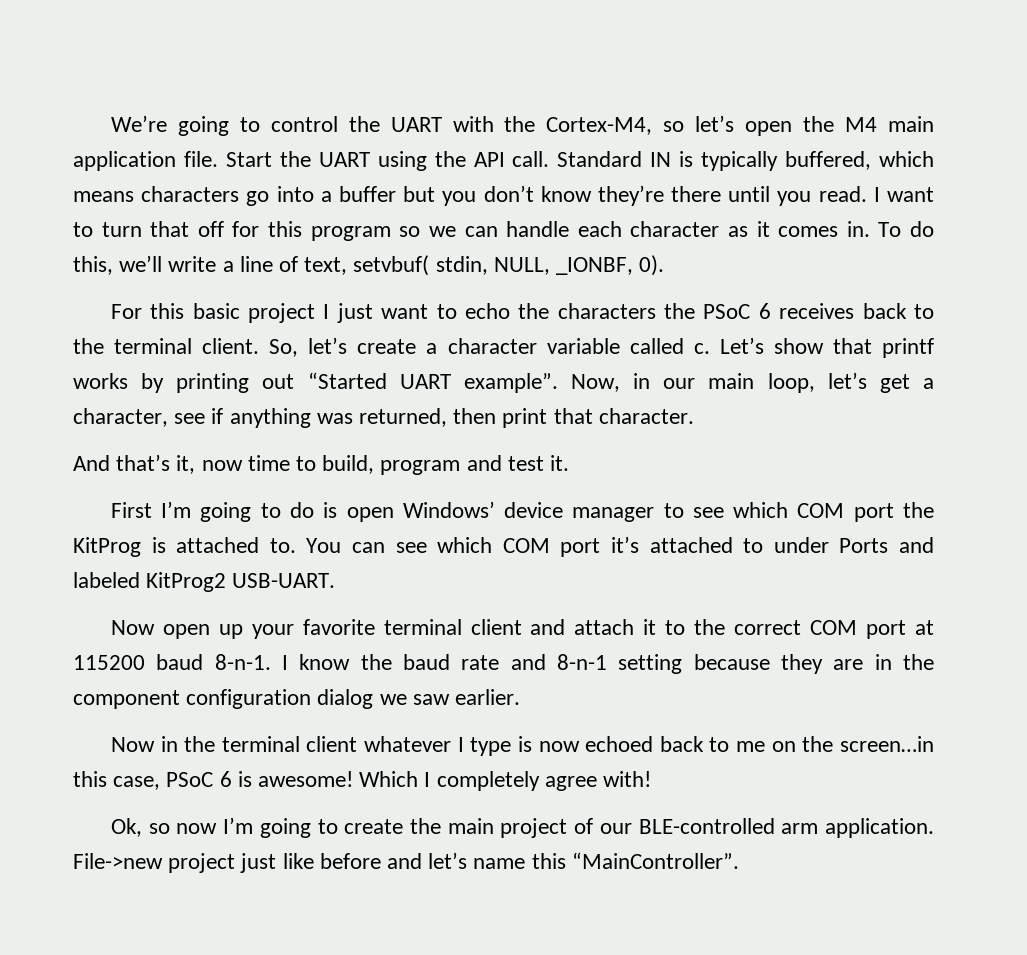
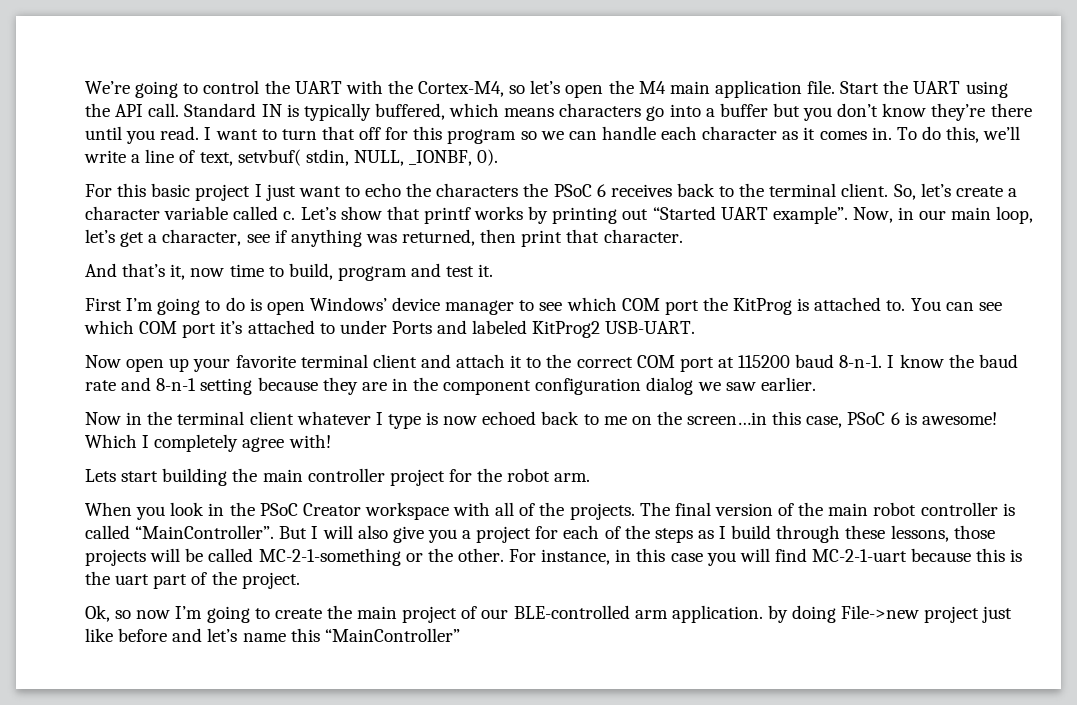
+ Lets start building the main controller project for the robot arm.
+ When you look in the PSoC Creator workspace with all of the projects. The final version of the main robot controller is called “MainController”. But I will also give you a project for each of the steps as I build through these lessons, those projects will be called MC-2-1-something or the other. For instance, in this case you will find MC-2-1-uart because this is the uart part of the project.
- Ok, so now I’m going to create the main project of our BLE-controlled arm application. File->new project just like before and let’s name this “MainController”.
+ Ok, so now I’m going to create the main project of our BLE-controlled arm application. by doing File->new project just like before and let’s name this “MainController”

